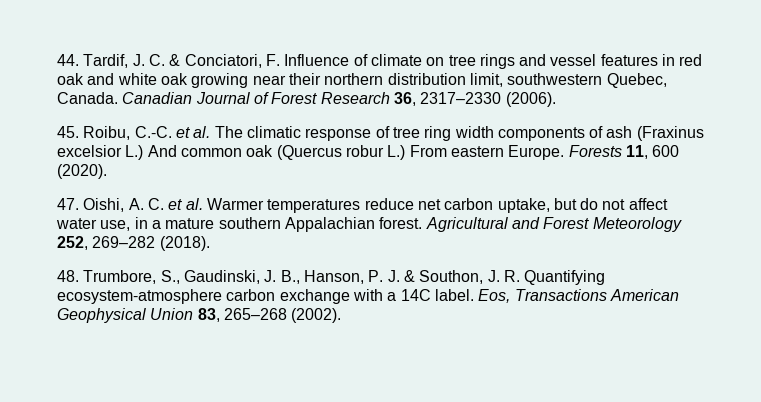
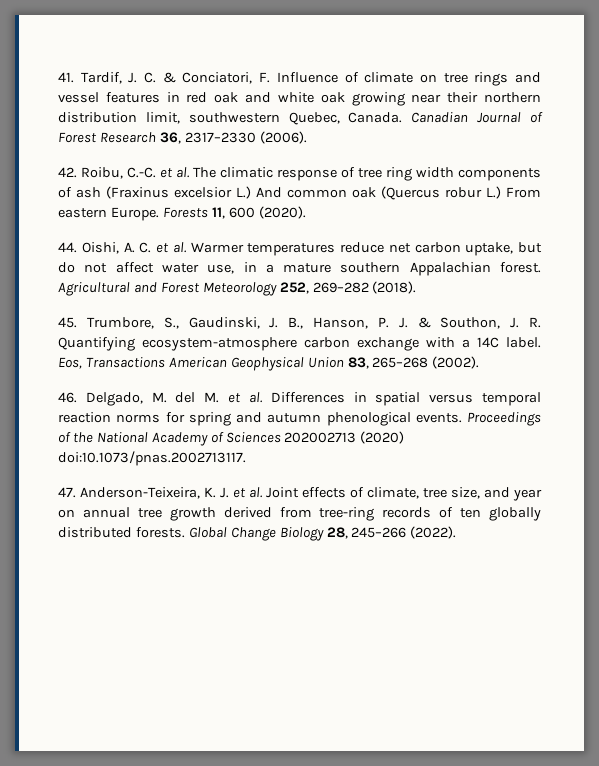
- 44. Tardif, J. C. & Conciatori, F. Influence of climate on tree rings and vessel features in red oak and white oak growing near their northern distribution limit, southwestern Quebec, Canada.
+ 41. Tardif, J. C. & Conciatori, F. Influence of climate on tree rings and vessel features in red oak and white oak growing near their northern distribution limit, southwestern Quebec, Canada.
- 45. Roibu, C.-C. et al. The climatic response of tree ring width components of ash (Fraxinus excelsior L.) And common oak (Quercus robur L.) From eastern Europe.
+ 42. Roibu, C.-C. et al. The climatic response of tree ring width components of ash (Fraxinus excelsior L.) And common oak (Quercus robur L.) From eastern Europe.
- 47. Oishi, A. C. et al. Warmer temperatures reduce net carbon uptake, but do not affect water use, in a mature southern Appalachian forest.
+ 44. Oishi, A. C. et al. Warmer temperatures reduce net carbon uptake, but do not affect water use, in a mature southern Appalachian forest.
- 48. Trumbore, S., Gaudinski, J. B., Hanson, P. J. & Southon, J. R. Quantifying ecosystem-atmosphere carbon exchange with a 14C label.
+ 45. Trumbore, S., Gaudinski, J. B., Hanson, P. J. & Southon, J. R. Quantifying ecosystem-atmosphere carbon exchange with a 14C label.
+ 46. Delgado, M. del M. et al. Differences in spatial versus temporal reaction norms for spring and autumn phenological events. Proceedings of the National Academy of Sciences 202002713 (2020) doi:10.1073/pnas.2002713117.
+ 47. Anderson-Teixeira, K. J. et al. Joint effects of climate, tree size, and year on annual tree growth derived from tree-ring records of ten globally distributed forests. Global Change Biology 28, 245–266 (2022).

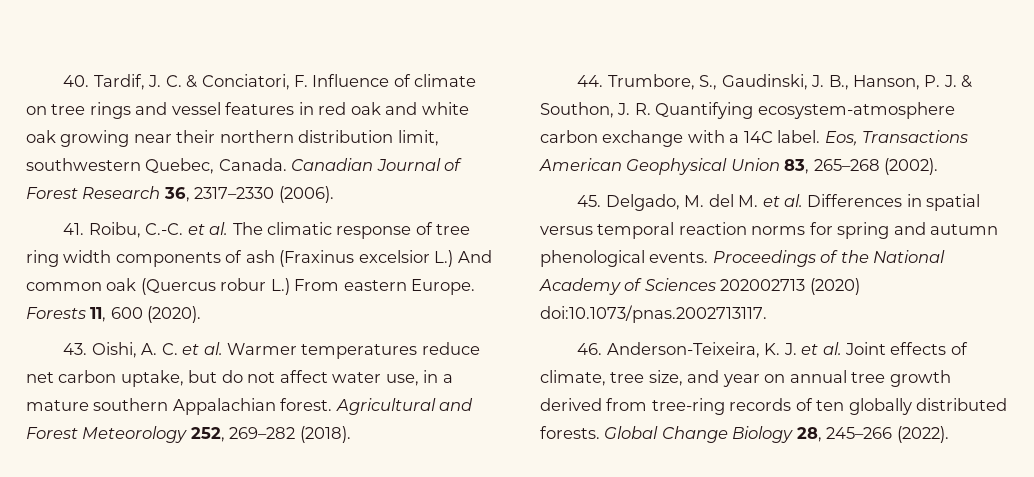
- 41. Tardif, J. C. & Conciatori, F. Influence of climate on tree rings and vessel features in red oak and white oak growing near their northern distribution limit, southwestern Quebec, Canada.
+ 40. Tardif, J. C. & Conciatori, F. Influence of climate on tree rings and vessel features in red oak and white oak growing near their northern distribution limit, southwestern Quebec, Canada.
- 42. Roibu, C.-C. et al. The climatic response of tree ring width components of ash (Fraxinus excelsior L.) And common oak (Quercus robur L.) From eastern Europe.
+ 41. Roibu, C.-C. et al. The climatic response of tree ring width components of ash (Fraxinus excelsior L.) And common oak (Quercus robur L.) From eastern Europe.
- 44. Oishi, A. C. et al. Warmer temperatures reduce net carbon uptake, but do not affect water use, in a mature southern Appalachian forest.
+ 43. Oishi, A. C. et al. Warmer temperatures reduce net carbon uptake, but do not affect water use, in a mature southern Appalachian forest.
- 45. Trumbore, S., Gaudinski, J. B., Hanson, P. J. & Southon, J. R. Quantifying ecosystem-atmosphere carbon exchange with a 14C label.
+ 44. Trumbore, S., Gaudinski, J. B., Hanson, P. J. & Southon, J. R. Quantifying ecosystem-atmosphere carbon exchange with a 14C label.
- 46. Delgado, M. del M. et al. Differences in spatial versus temporal reaction norms for spring and autumn phenological events.
+ 45. Delgado, M. del M. et al. Differences in spatial versus temporal reaction norms for spring and autumn phenological events.
- 47. Anderson-Teixeira, K. J. et al. Joint effects of climate, tree size, and year on annual tree growth derived from tree-ring records of ten globally distributed forests.
+ 46. Anderson-Teixeira, K. J. et al. Joint effects of climate, tree size, and year on annual tree growth derived from tree-ring records of ten globally distributed forests.

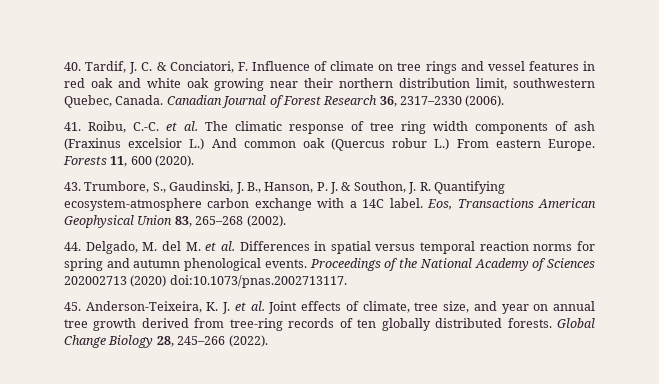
- 43. Oishi, A. C. et al. Warmer temperatures reduce net carbon uptake, but do not affect water use, in a mature southern Appalachian forest. Agricultural and Forest Meteorology 252, 269–282 (2018).
- 44. Trumbore, S., Gaudinski, J. B., Hanson, P. J. & Southon, J. R. Quantifying ecosystem-atmosphere carbon exchange with a 14C label.
+ 43. Trumbore, S., Gaudinski, J. B., Hanson, P. J. & Southon, J. R. Quantifying ecosystem-atmosphere carbon exchange with a 14C label.
- 45. Delgado, M. del M. et al. Differences in spatial versus temporal reaction norms for spring and autumn phenological events.
+ 44. Delgado, M. del M. et al. Differences in spatial versus temporal reaction norms for spring and autumn phenological events.
- 46. Anderson-Teixeira, K. J. et al. Joint effects of climate, tree size, and year on annual tree growth derived from tree-ring records of ten globally distributed forests.
+ 45. Anderson-Teixeira, K. J. et al. Joint effects of climate, tree size, and year on annual tree growth derived from tree-ring records of ten globally distributed forests.

